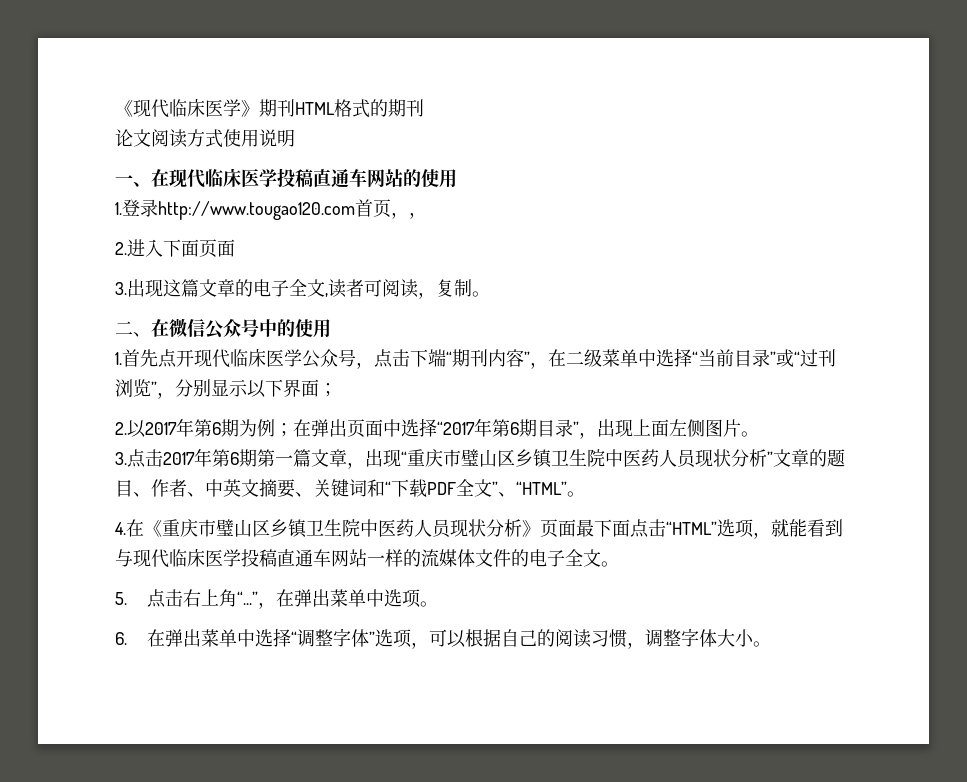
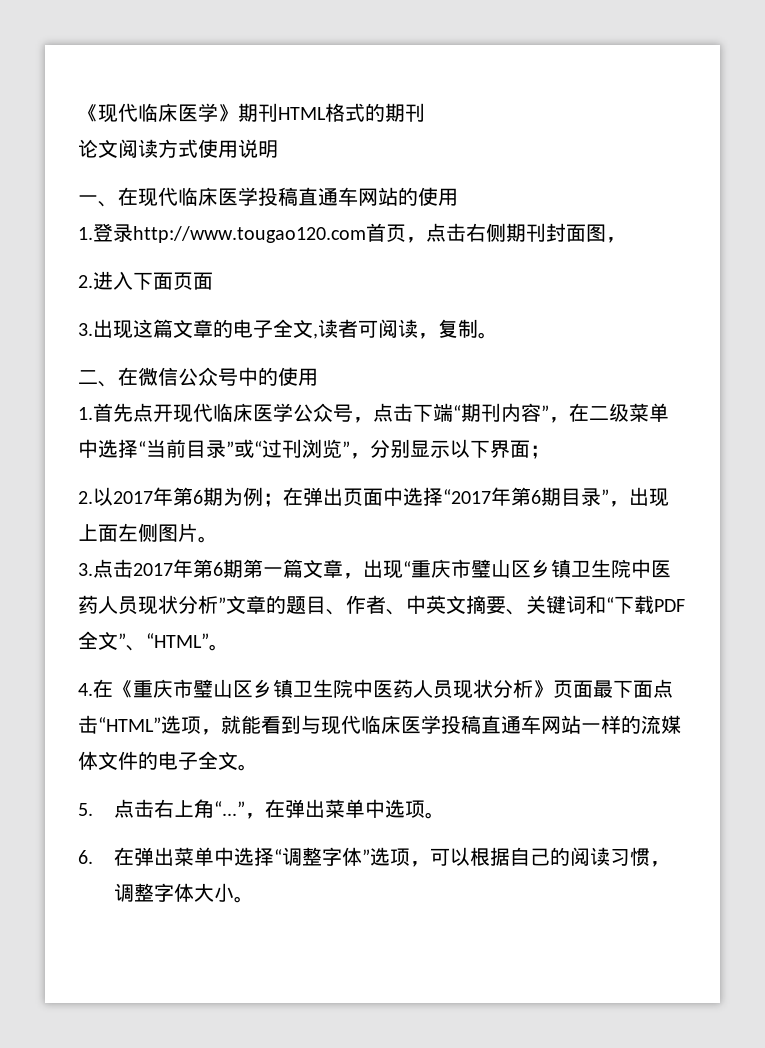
- 1.登录http://www.tougao120.com首页，，
+ 1.登录http://www.tougao120.com首页，点击右侧期刊封面图，

